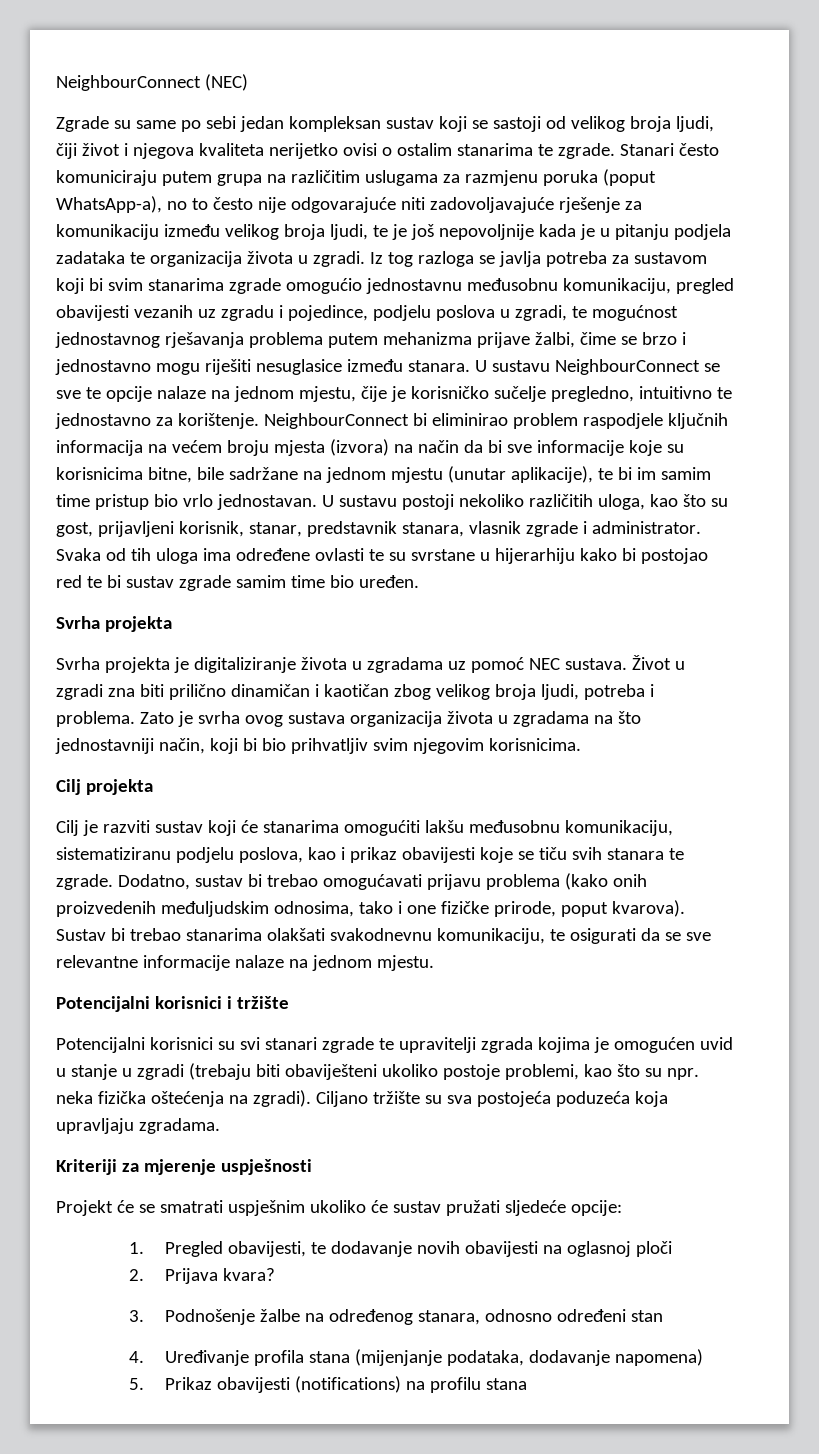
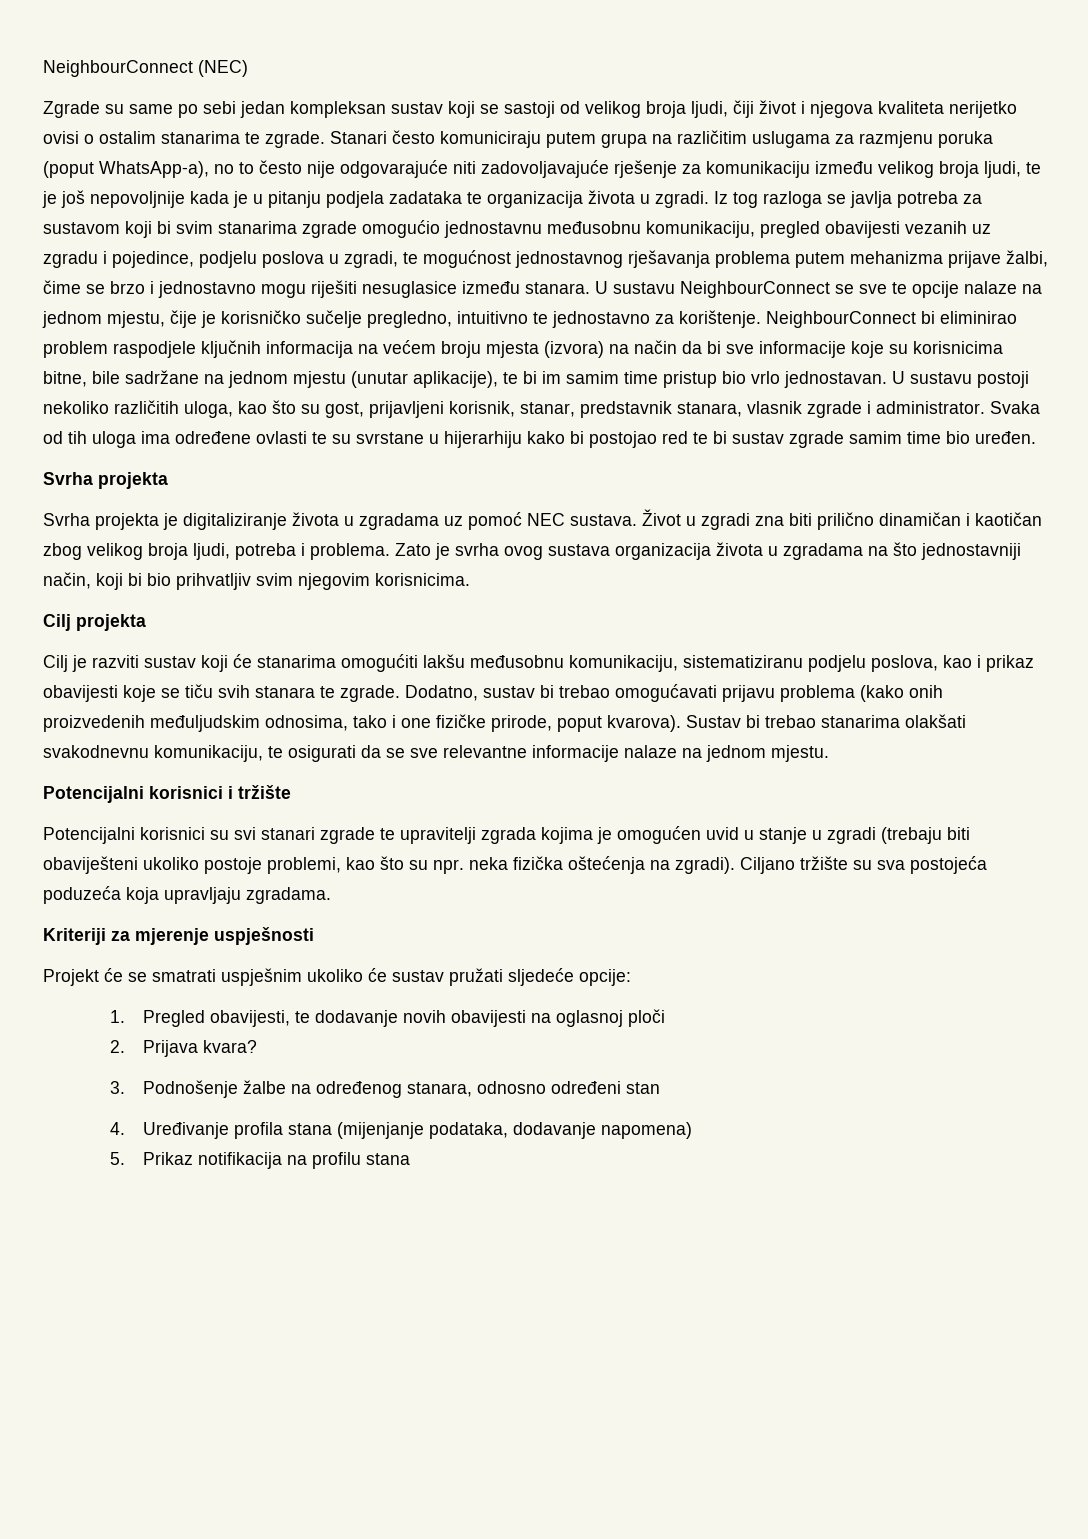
- 5. Prikaz obavijesti (notifications) na profilu stana
+ 5. Prikaz notifikacija na profilu stana

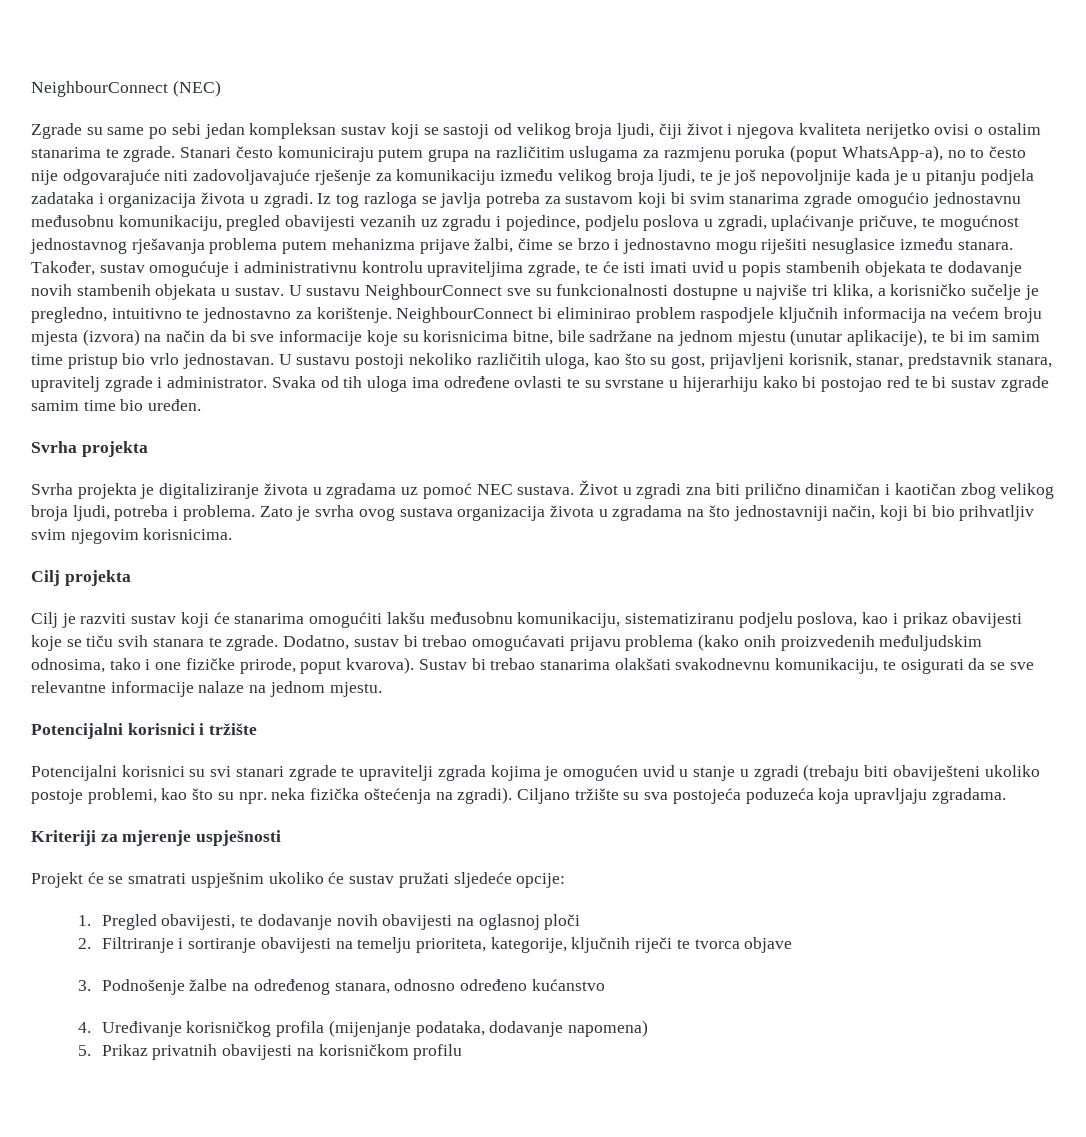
- Stanari često komuniciraju putem grupa na različitim uslugama za razmjenu poruka (poput WhatsApp-a), no to često nije odgovarajuće niti zadovoljavajuće rješenje za komunikaciju između velikog broja ljudi, te je još nepovoljnije kada je u pitanju podjela zadataka te organizacija života u zgradi.
+ Stanari često komuniciraju putem grupa na različitim uslugama za razmjenu poruka (poput WhatsApp-a), no to često nije odgovarajuće niti zadovoljavajuće rješenje za komunikaciju između velikog broja ljudi, te je još nepovoljnije kada je u pitanju podjela zadataka i organizacija života u zgradi.
- Iz tog razloga se javlja potreba za sustavom koji bi svim stanarima zgrade omogućio jednostavnu međusobnu komunikaciju, pregled obavijesti vezanih uz zgradu i pojedince, podjelu poslova u zgradi, te mogućnost jednostavnog rješavanja problema putem mehanizma prijave žalbi, čime se brzo i jednostavno mogu riješiti nesuglasice između stanara.
+ Iz tog razloga se javlja potreba za sustavom koji bi svim stanarima zgrade omogućio jednostavnu međusobnu komunikaciju, pregled obavijesti vezanih uz zgradu i pojedince, podjelu poslova u zgradi, uplaćivanje pričuve, te mogućnost jednostavnog rješavanja problema putem mehanizma prijave žalbi, čime se brzo i jednostavno mogu riješiti nesuglasice između stanara.
- U sustavu NeighbourConnect se sve te opcije nalaze na jednom mjestu, čije je korisničko sučelje pregledno, intuitivno te jednostavno za korištenje.
+ Također, sustav omogućuje i administrativnu kontrolu upraviteljima zgrade, te će isti imati uvid u popis stambenih objekata te dodavanje novih stambenih objekata u sustav. U sustavu NeighbourConnect sve su funkcionalnosti dostupne u najviše tri klika, a korisničko sučelje je pregledno, intuitivno te jednostavno za korištenje.
- U sustavu postoji nekoliko različitih uloga, kao što su gost, prijavljeni korisnik, stanar, predstavnik stanara, vlasnik zgrade i administrator.
+ U sustavu postoji nekoliko različitih uloga, kao što su gost, prijavljeni korisnik, stanar, predstavnik stanara, upravitelj zgrade i administrator.
- 2. Prijava kvara?
+ 2. Filtriranje i sortiranje obavijesti na temelju prioriteta, kategorije, ključnih riječi te tvorca objave
- 3. Podnošenje žalbe na određenog stanara, odnosno određeni stan
+ 3. Podnošenje žalbe na određenog stanara, odnosno određeno kućanstvo
- 4. Uređivanje profila stana (mijenjanje podataka, dodavanje napomena)
+ 4. Uređivanje korisničkog profila (mijenjanje podataka, dodavanje napomena)
- 5. Prikaz notifikacija na profilu stana
+ 5. Prikaz privatnih obavijesti na korisničkom profilu

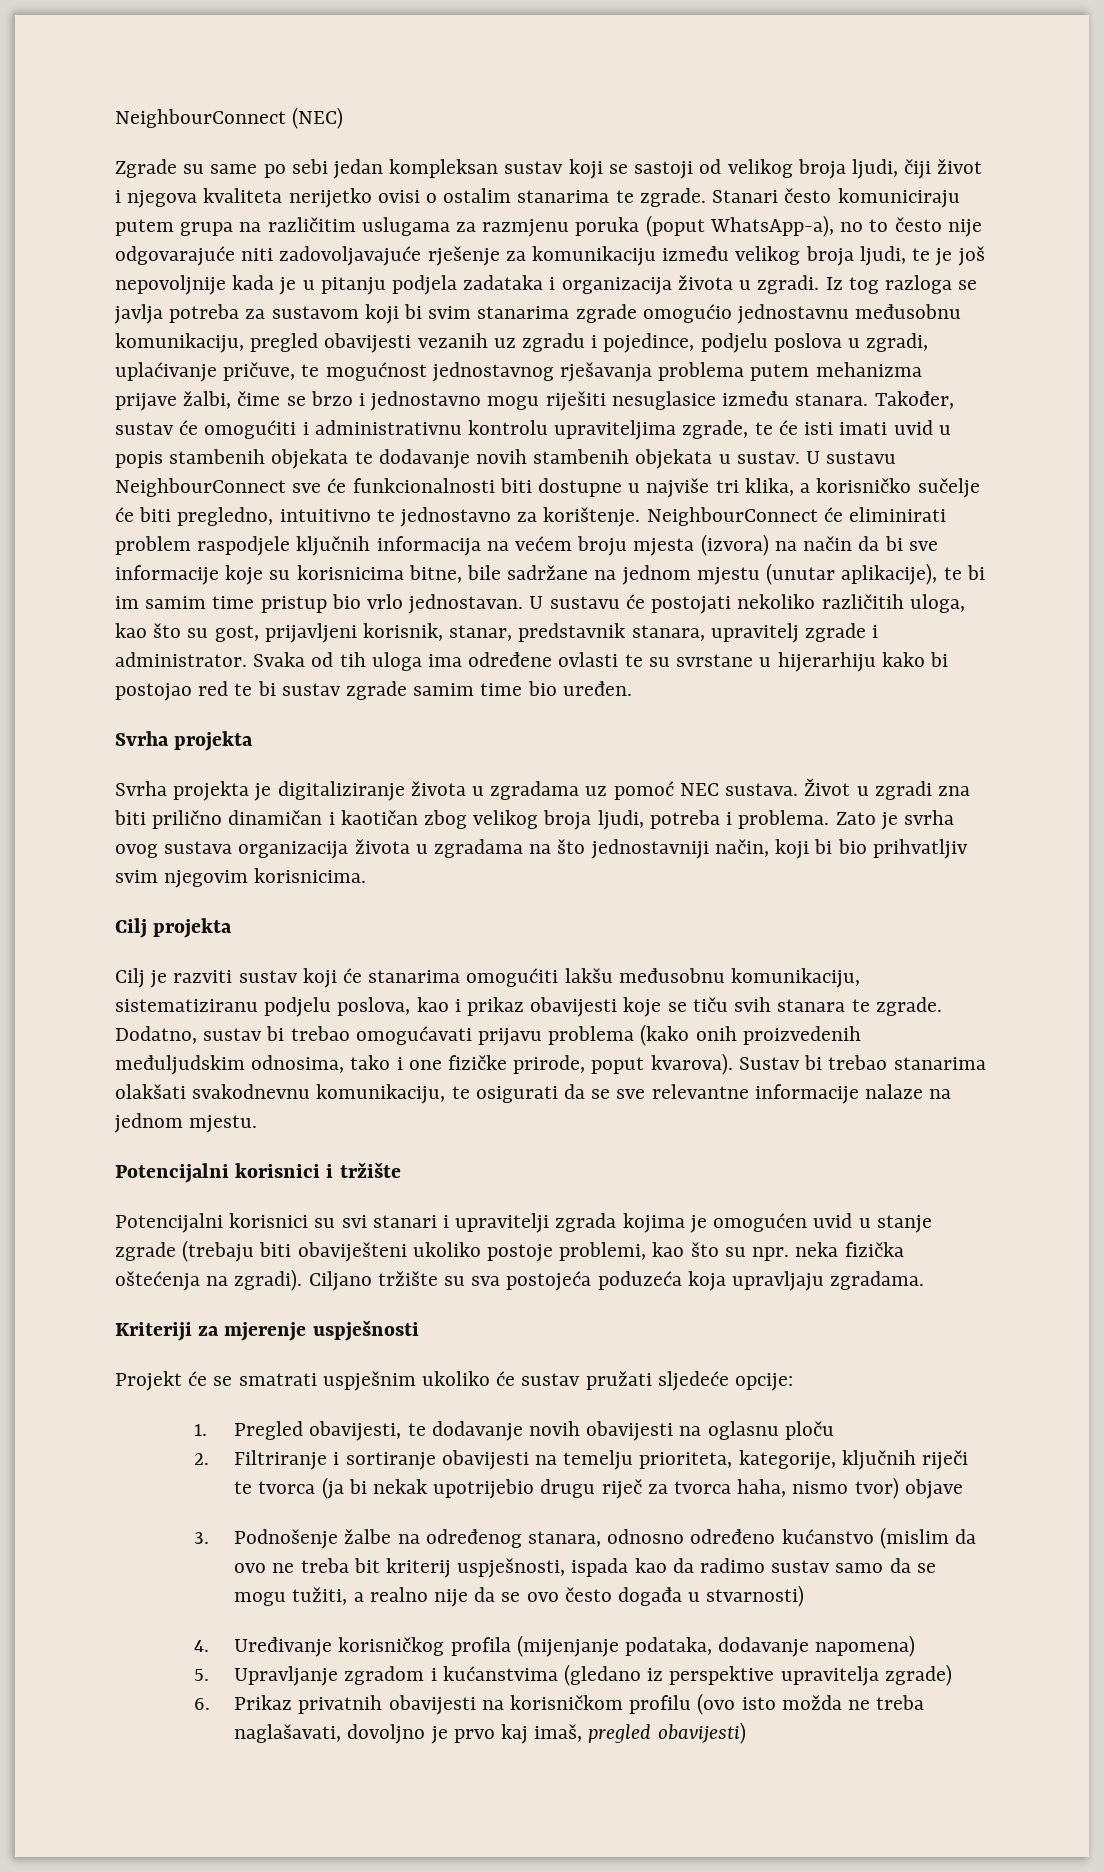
- Također, sustav omogućuje i administrativnu kontrolu upraviteljima zgrade, te će isti imati uvid u popis stambenih objekata te dodavanje novih stambenih objekata u sustav.
+ Također, sustav će omogućiti i administrativnu kontrolu upraviteljima zgrade, te će isti imati uvid u popis stambenih objekata te dodavanje novih stambenih objekata u sustav.
- U sustavu NeighbourConnect sve su funkcionalnosti dostupne u najviše tri klika, a korisničko sučelje je pregledno, intuitivno te jednostavno za korištenje.
+ U sustavu NeighbourConnect sve će funkcionalnosti biti dostupne u najviše tri klika, a korisničko sučelje će biti pregledno, intuitivno te jednostavno za korištenje.
- NeighbourConnect bi eliminirao problem raspodjele ključnih informacija na većem broju mjesta (izvora) na način da bi sve informacije koje su korisnicima bitne, bile sadržane na jednom mjestu (unutar aplikacije), te bi im samim time pristup bio vrlo jednostavan.
+ NeighbourConnect će eliminirati problem raspodjele ključnih informacija na većem broju mjesta (izvora) na način da bi sve informacije koje su korisnicima bitne, bile sadržane na jednom mjestu (unutar aplikacije), te bi im samim time pristup bio vrlo jednostavan.
- U sustavu postoji nekoliko različitih uloga, kao što su gost, prijavljeni korisnik, stanar, predstavnik stanara, upravitelj zgrade i administrator.
+ U sustavu će postojati nekoliko različitih uloga, kao što su gost, prijavljeni korisnik, stanar, predstavnik stanara, upravitelj zgrade i administrator.
- Potencijalni korisnici su svi stanari zgrade te upravitelji zgrada kojima je omogućen uvid u stanje u zgradi (trebaju biti obaviješteni ukoliko postoje problemi, kao što su npr. neka fizička oštećenja na zgradi).
+ Potencijalni korisnici su svi stanari i upravitelji zgrada kojima je omogućen uvid u stanje zgrade (trebaju biti obaviješteni ukoliko postoje problemi, kao što su npr. neka fizička oštećenja na zgradi).
- 1. Pregled obavijesti, te dodavanje novih obavijesti na oglasnoj ploči
+ 1. Pregled obavijesti, te dodavanje novih obavijesti na oglasnu ploču
- 2. Filtriranje i sortiranje obavijesti na temelju prioriteta, kategorije, ključnih riječi te tvorca objave
+ 2. Filtriranje i sortiranje obavijesti na temelju prioriteta, kategorije, ključnih riječi te tvorca (ja bi nekak upotrijebio drugu riječ za tvorca haha, nismo tvor) objave
- 3. Podnošenje žalbe na određenog stanara, odnosno određeno kućanstvo
+ 3. Podnošenje žalbe na određenog stanara, odnosno određeno kućanstvo (mislim da ovo ne treba bit kriterij uspješnosti, ispada kao da radimo sustav samo da se mogu tužiti, a realno nije da se ovo često događa u stvarnosti)
- 5. Prikaz privatnih obavijesti na korisničkom profilu
+ 5. Upravljanje zgradom i kućanstvima (gledano iz perspektive upravitelja zgrade)
+ 6. Prikaz privatnih obavijesti na korisničkom profilu (ovo isto možda ne treba naglašavati, dovoljno je prvo kaj imaš, pregled obavijesti)

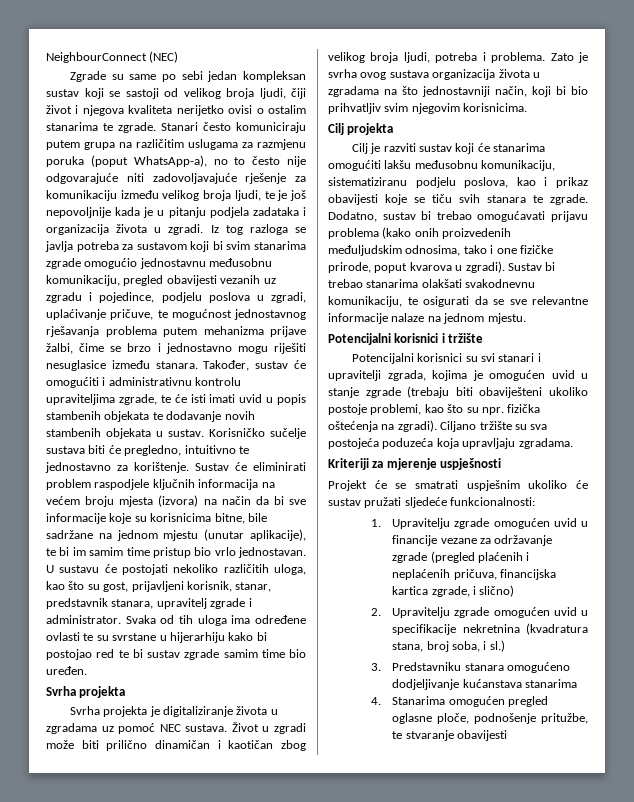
- U sustavu NeighbourConnect sve će funkcionalnosti biti dostupne u najviše tri klika, a korisničko sučelje će biti pregledno, intuitivno te jednostavno za korištenje.
+ Korisničko sučelje sustava biti će pregledno, intuitivno te jednostavno za korištenje.
- NeighbourConnect će eliminirati problem raspodjele ključnih informacija na većem broju mjesta (izvora) na način da bi sve informacije koje su korisnicima bitne, bile sadržane na jednom mjestu (unutar aplikacije), te bi im samim time pristup bio vrlo jednostavan.
+ Sustav će eliminirati problem raspodjele ključnih informacija na većem broju mjesta (izvora) na način da bi sve informacije koje su korisnicima bitne, bile sadržane na jednom mjestu (unutar aplikacije), te bi im samim time pristup bio vrlo jednostavan.
- Život u zgradi zna biti prilično dinamičan i kaotičan zbog velikog broja ljudi, potreba i problema.
+ Život u zgradi može biti prilično dinamičan i kaotičan zbog velikog broja ljudi, potreba i problema.
- Dodatno, sustav bi trebao omogućavati prijavu problema (kako onih proizvedenih međuljudskim odnosima, tako i one fizičke prirode, poput kvarova).
+ Dodatno, sustav bi trebao omogućavati prijavu problema (kako onih proizvedenih međuljudskim odnosima, tako i one fizičke prirode, poput kvarova u zgradi).
- Potencijalni korisnici su svi stanari i upravitelji zgrada kojima je omogućen uvid u stanje zgrade (trebaju biti obaviješteni ukoliko postoje problemi, kao što su npr. neka fizička oštećenja na zgradi).
+ Potencijalni korisnici su svi stanari i upravitelji zgrada, kojima je omogućen uvid u stanje zgrade (trebaju biti obaviješteni ukoliko postoje problemi, kao što su npr. fizička oštećenja na zgradi).
- Projekt će se smatrati uspješnim ukoliko će sustav pružati sljedeće opcije:
+ Projekt će se smatrati uspješnim ukoliko će sustav pružati sljedeće funkcionalnosti:
- 1. Pregled obavijesti, te dodavanje novih obavijesti na oglasnu ploču
- 2. Filtriranje i sortiranje obavijesti na temelju prioriteta, kategorije, ključnih riječi te tvorca (ja bi nekak upotrijebio drugu riječ za tvorca haha, nismo tvor) objave
- 3. Podnošenje žalbe na određenog stanara, odnosno određeno kućanstvo (mislim da ovo ne treba bit kriterij uspješnosti, ispada kao da radimo sustav samo da se mogu tužiti, a realno nije da se ovo često događa u stvarnosti)
- 4. Uređivanje korisničkog profila (mijenjanje podataka, dodavanje napomena)
- 5. Upravljanje zgradom i kućanstvima (gledano iz perspektive upravitelja zgrade)
- 6. Prikaz privatnih obavijesti na korisničkom profilu (ovo isto možda ne treba naglašavati, dovoljno je prvo kaj imaš, pregled obavijesti)
+ 1. Upravitelju zgrade omogućen uvid u financije vezane za održavanje zgrade (pregled plaćenih i neplaćenih pričuva, financijska kartica zgrade, i slično)
+ 2. Upravitelju zgrade omogućen uvid u specifikacije nekretnina (kvadratura stana, broj soba, i sl.)
+ 3. Predstavniku stanara omogućeno dodjeljivanje kućanstava stanarima
+ 4. Stanarima omogućen pregled oglasne ploče, podnošenje pritužbe, te stvaranje obavijesti

